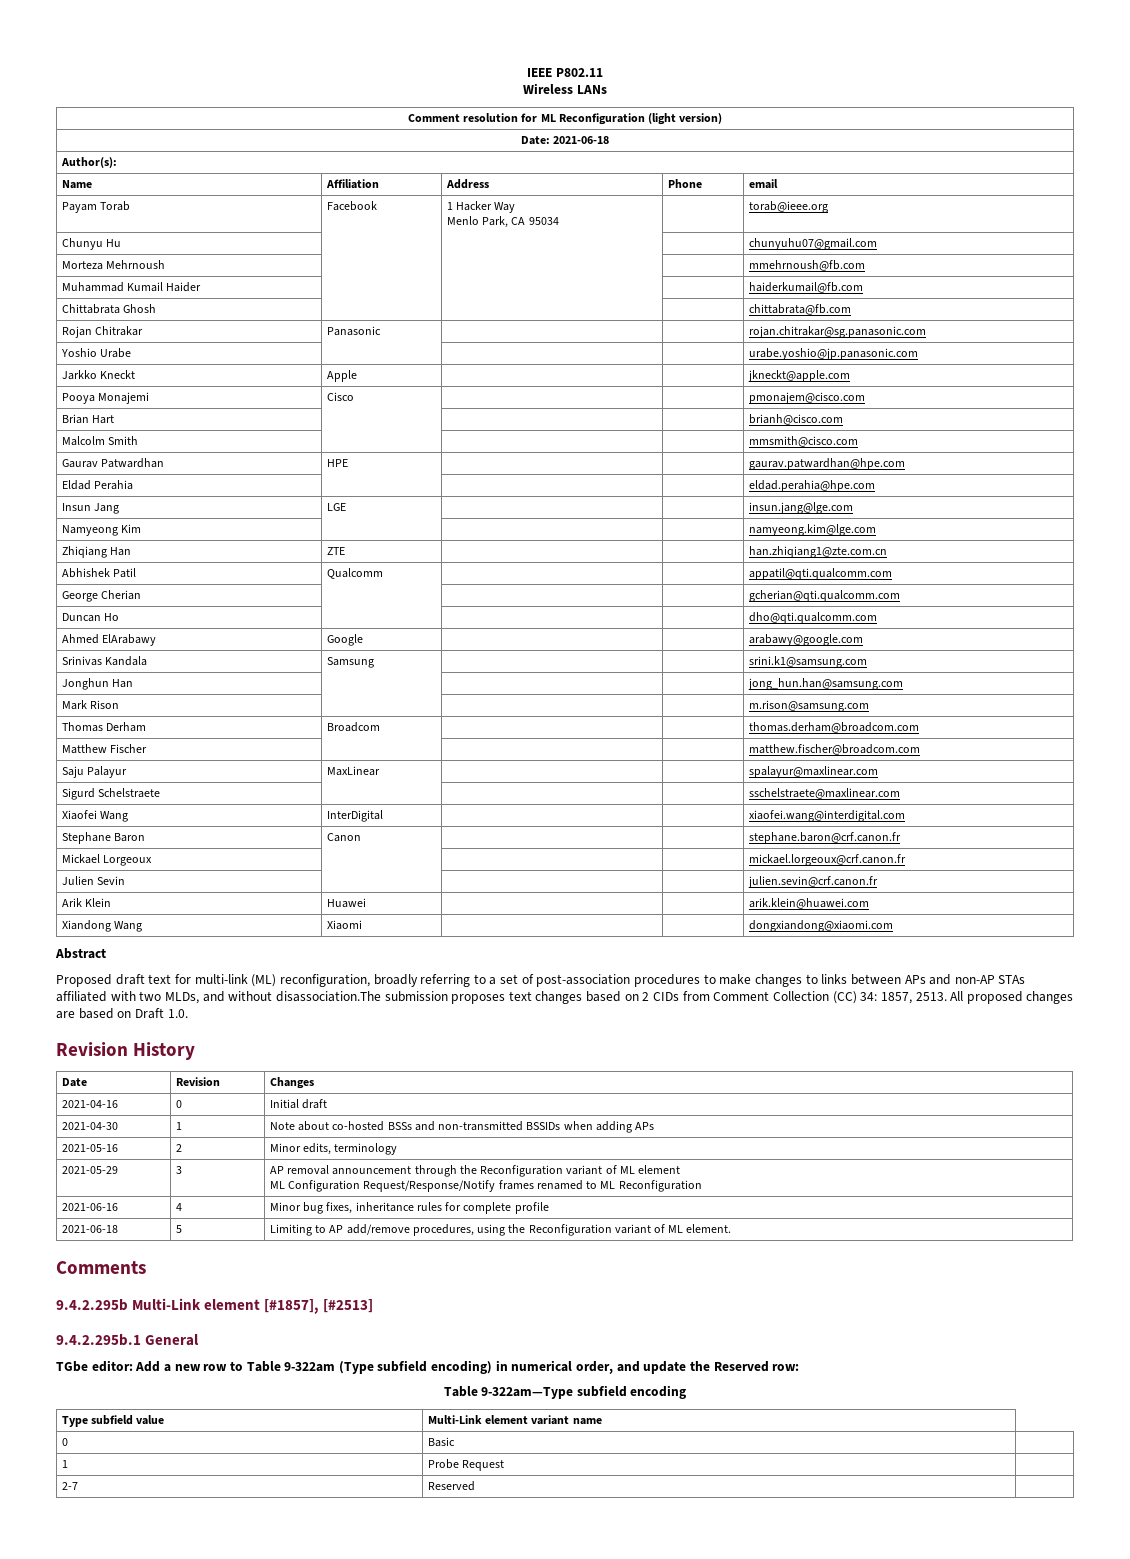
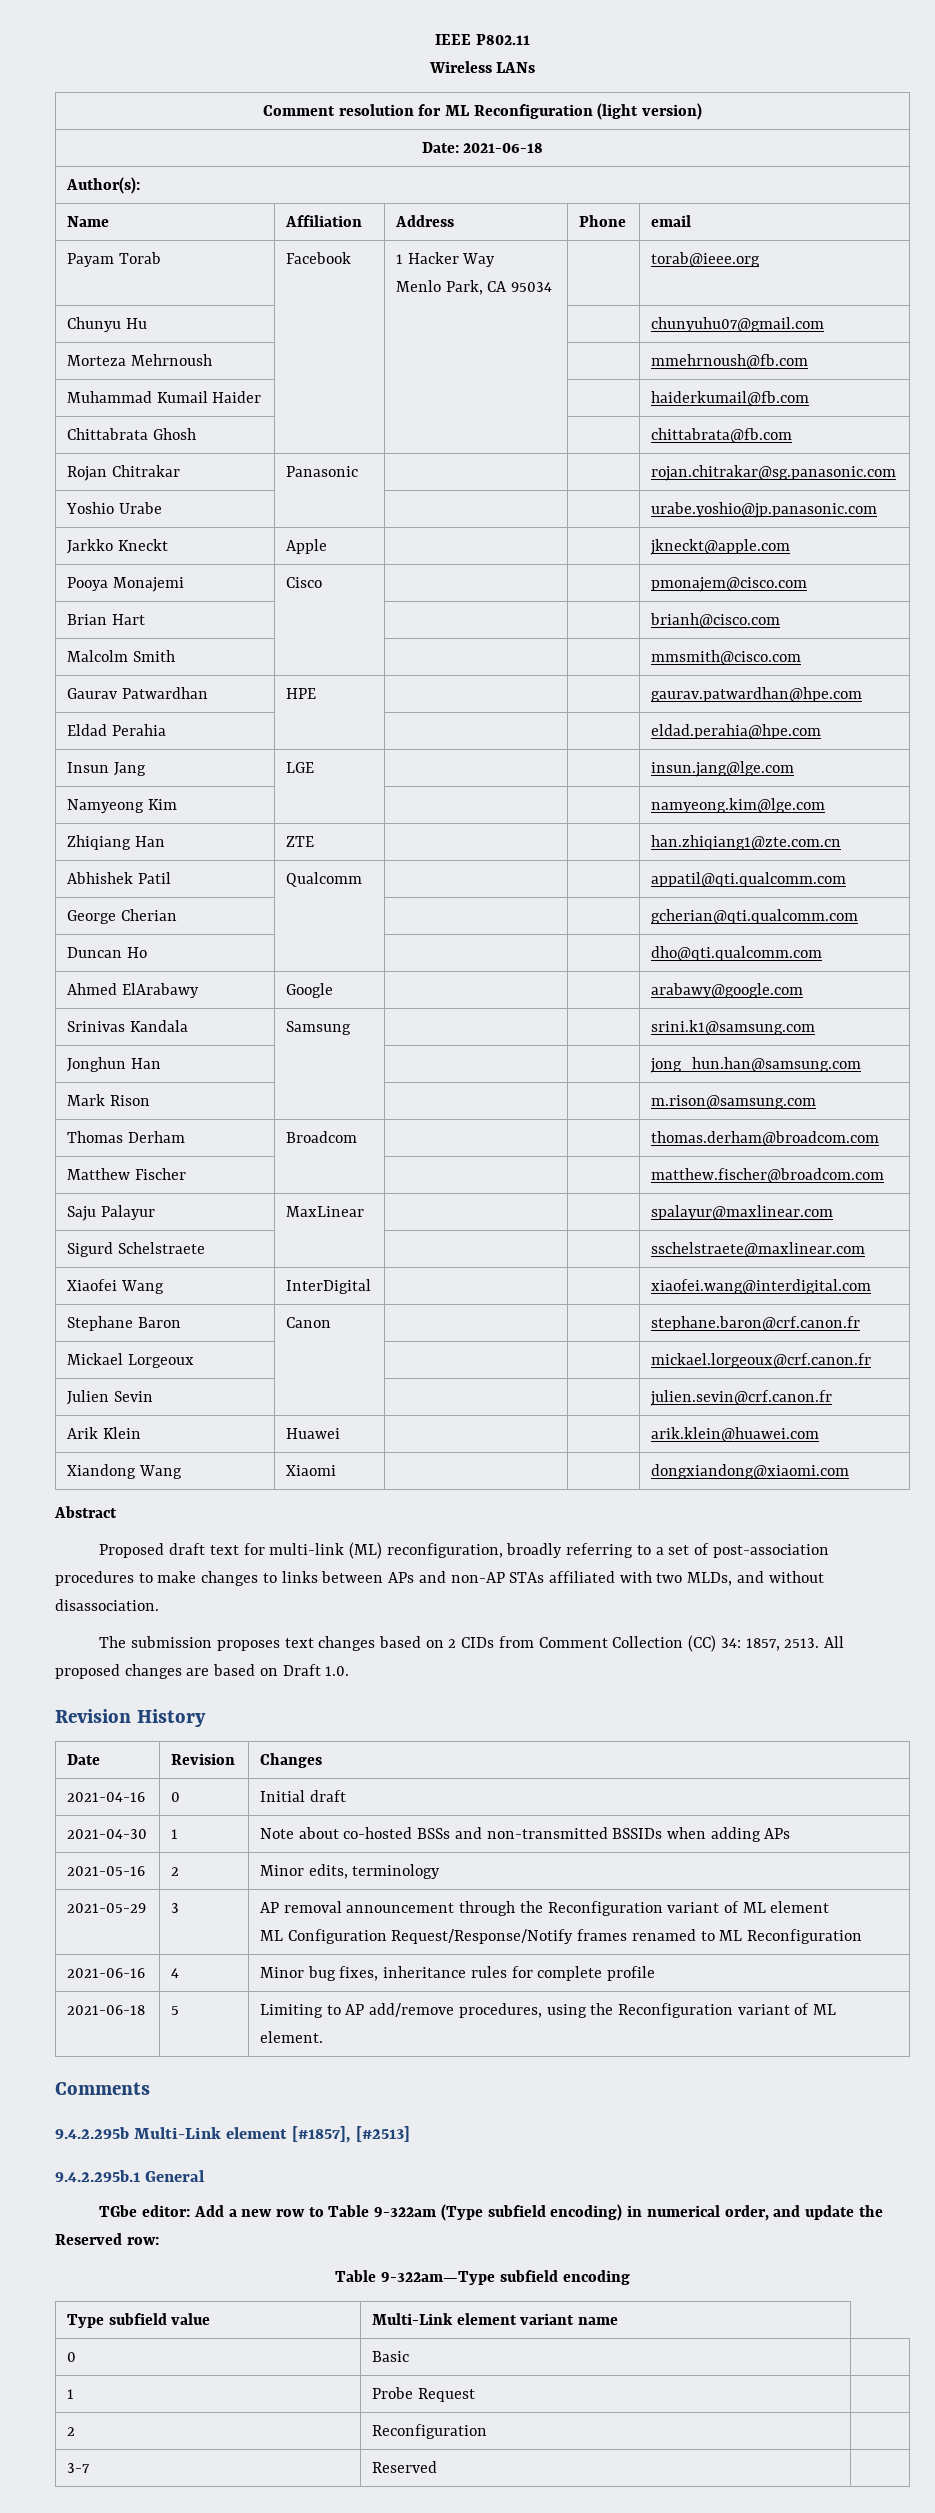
- Proposed draft text for multi-link (ML) reconfiguration, broadly referring to a set of post-association procedures to make changes to links between APs and non-AP STAs affiliated with two MLDs, and without disassociation.The submission proposes text changes based on 2 CIDs from Comment Collection (CC) 34: 1857, 2513.
+ Proposed draft text for multi-link (ML) reconfiguration, broadly referring to a set of post-association procedures to make changes to links between APs and non-AP STAs affiliated with two MLDs, and without disassociation.
+ The submission proposes text changes based on 2 CIDs from Comment Collection (CC) 34: 1857, 2513.
- 2-7 | Reserved |
+ 2 | Reconfiguration |
+ 3-7 | Reserved |

